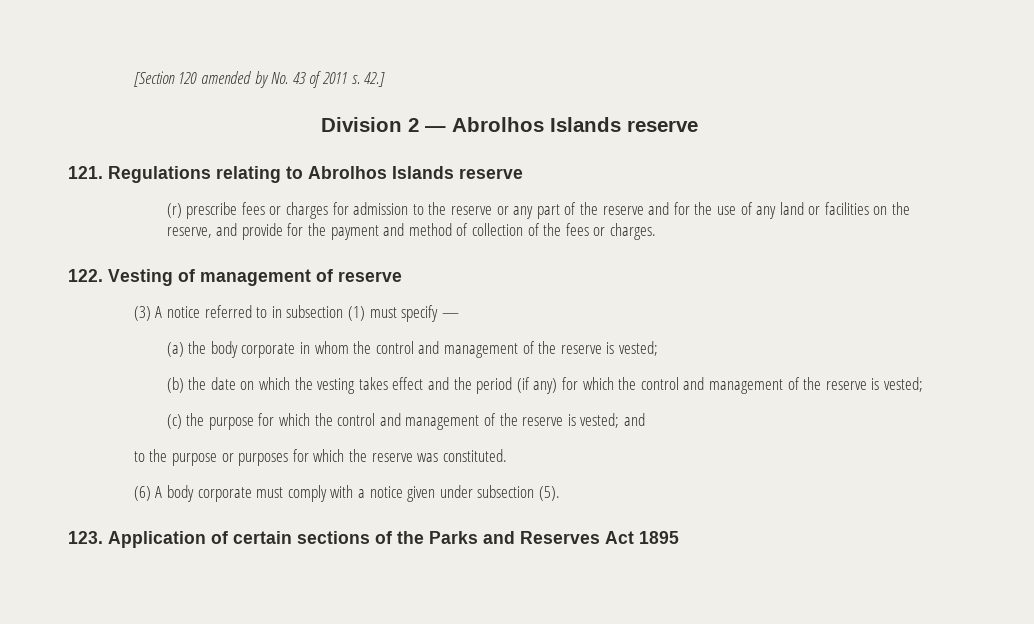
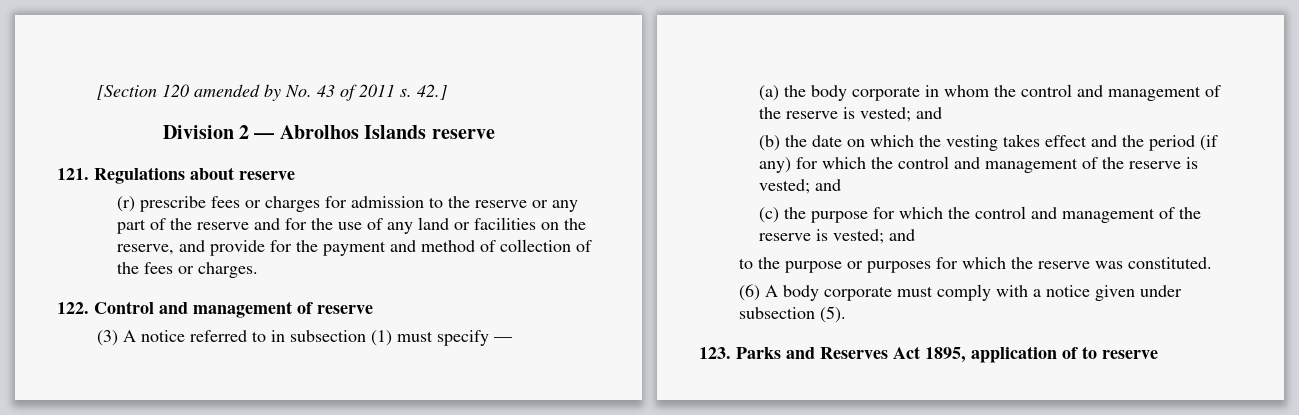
- 121. Regulations relating to Abrolhos Islands reserve
+ 121. Regulations about reserve
- 122. Vesting of management of reserve
+ 122. Control and management of reserve
- (a) the body corporate in whom the control and management of the reserve is vested;
+ (a) the body corporate in whom the control and management of the reserve is vested; and
- (b) the date on which the vesting takes effect and the period (if any) for which the control and management of the reserve is vested;
+ (b) the date on which the vesting takes effect and the period (if any) for which the control and management of the reserve is vested; and
- 123. Application of certain sections of the Parks and Reserves Act 1895
+ 123. Parks and Reserves Act 1895, application of to reserve

